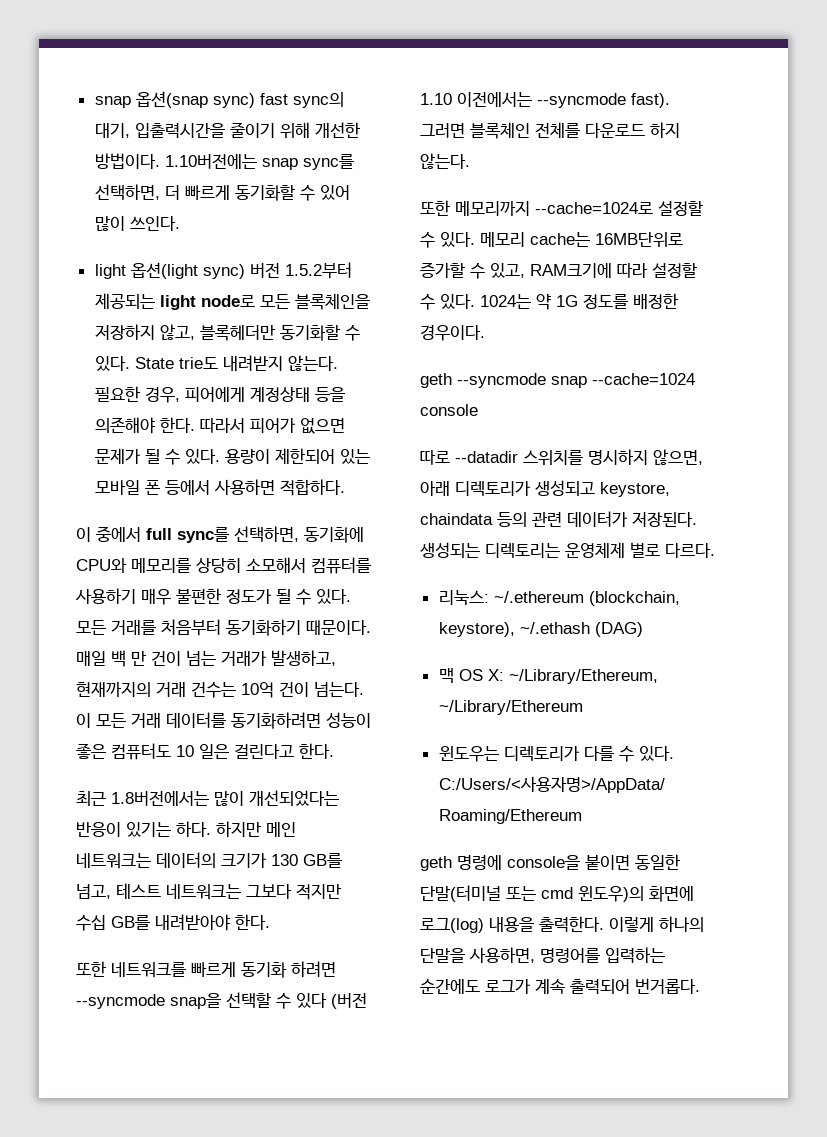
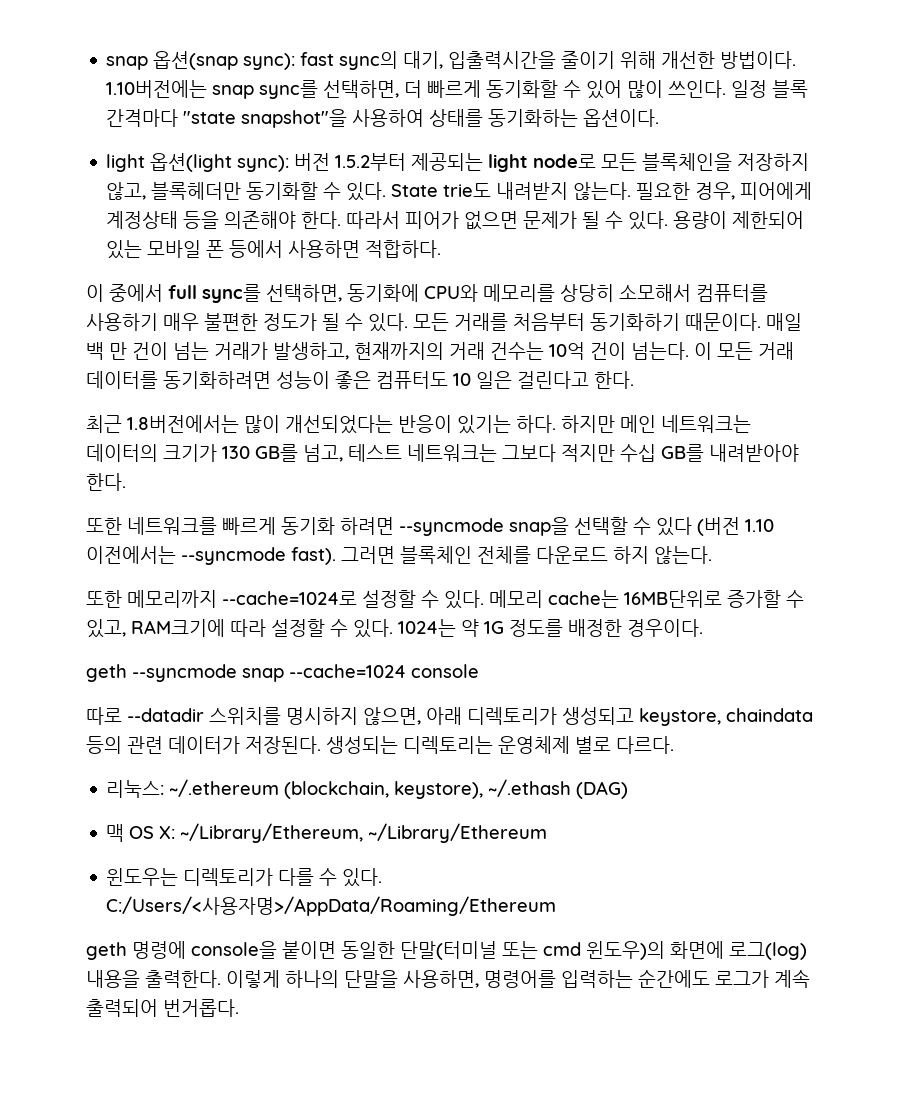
- snap 옵션(snap sync) fast sync의 대기, 입출력시간을 줄이기 위해 개선한 방법이다.
+ snap 옵션(snap sync): fast sync의 대기, 입출력시간을 줄이기 위해 개선한 방법이다.
+ 일정 블록 간격마다 "state snapshot"을 사용하여 상태를 동기화하는 옵션이다.
- light 옵션(light sync) 버전 1.5.2부터 제공되는 light node로 모든 블록체인을 저장하지 않고, 블록헤더만 동기화할 수 있다.
+ light 옵션(light sync): 버전 1.5.2부터 제공되는 light node로 모든 블록체인을 저장하지 않고, 블록헤더만 동기화할 수 있다.

